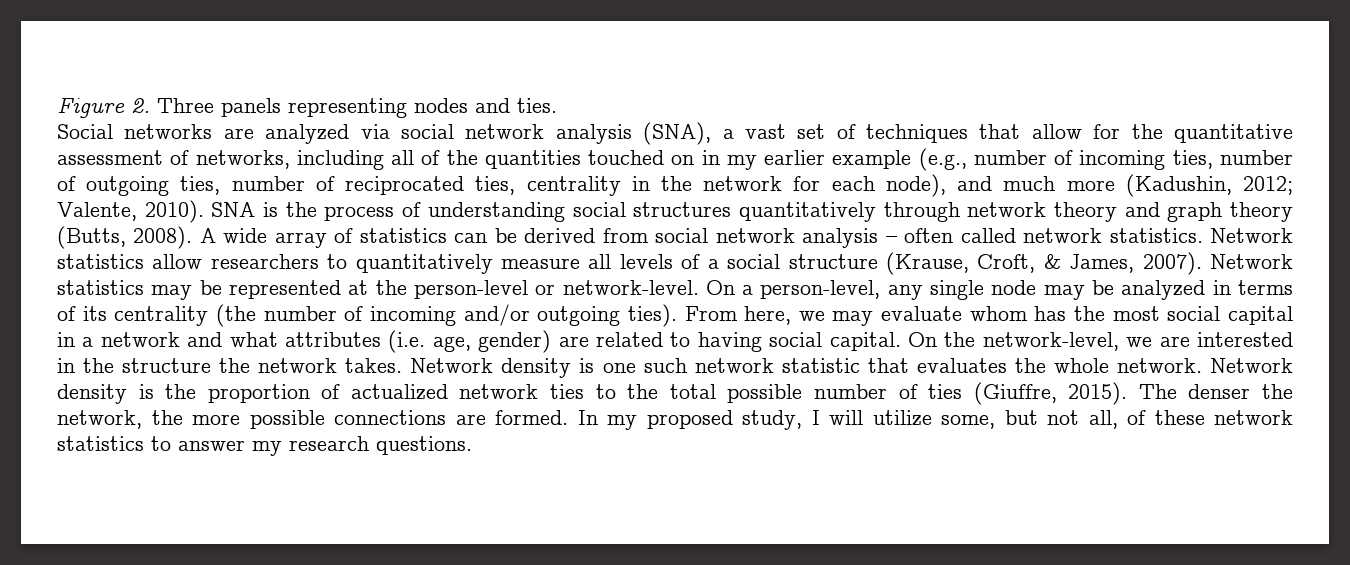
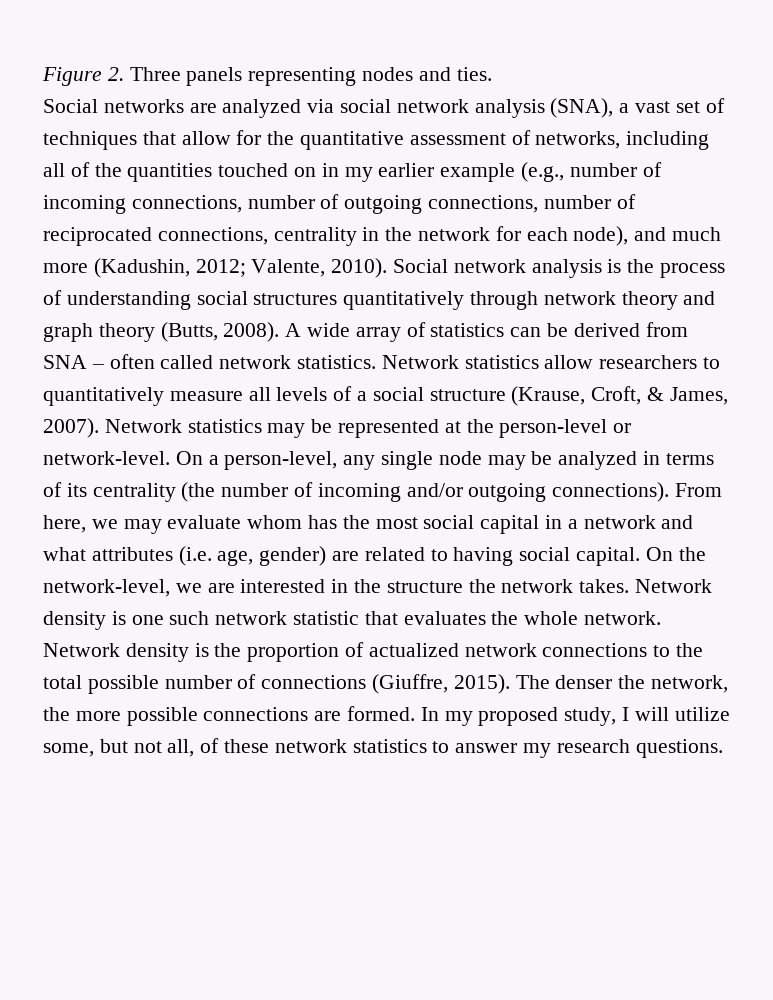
- Social networks are analyzed via social network analysis (SNA), a vast set of techniques that allow for the quantitative assessment of networks, including all of the quantities touched on in my earlier example (e.g., number of incoming ties, number of outgoing ties, number of reciprocated ties, centrality in the network for each node), and much more (Kadushin, 2012; Valente, 2010).
+ Social networks are analyzed via social network analysis (SNA), a vast set of techniques that allow for the quantitative assessment of networks, including all of the quantities touched on in my earlier example (e.g., number of incoming connections, number of outgoing connections, number of reciprocated connections, centrality in the network for each node), and much more (Kadushin, 2012; Valente, 2010).
- SNA is the process of understanding social structures quantitatively through network theory and graph theory (Butts, 2008).
+ Social network analysis is the process of understanding social structures quantitatively through network theory and graph theory (Butts, 2008).
- A wide array of statistics can be derived from social network analysis – often called network statistics.
+ A wide array of statistics can be derived from SNA – often called network statistics.
- On a person-level, any single node may be analyzed in terms of its centrality (the number of incoming and/or outgoing ties).
+ On a person-level, any single node may be analyzed in terms of its centrality (the number of incoming and/or outgoing connections).
- Network density is the proportion of actualized network ties to the total possible number of ties (Giuffre, 2015).
+ Network density is the proportion of actualized network connections to the total possible number of connections (Giuffre, 2015).

